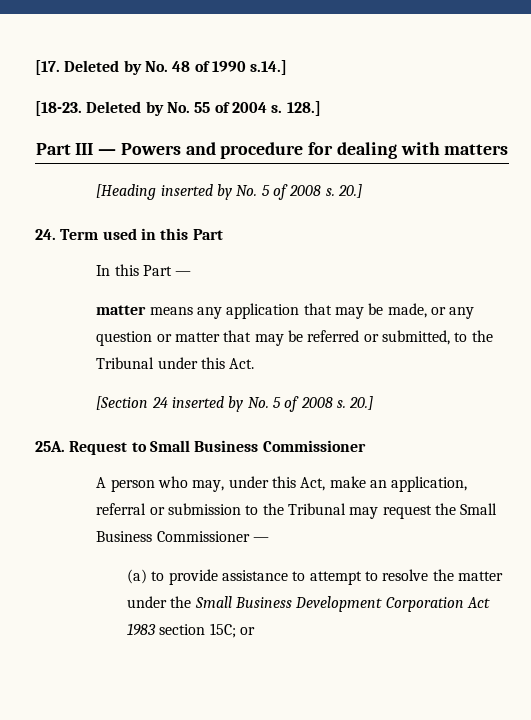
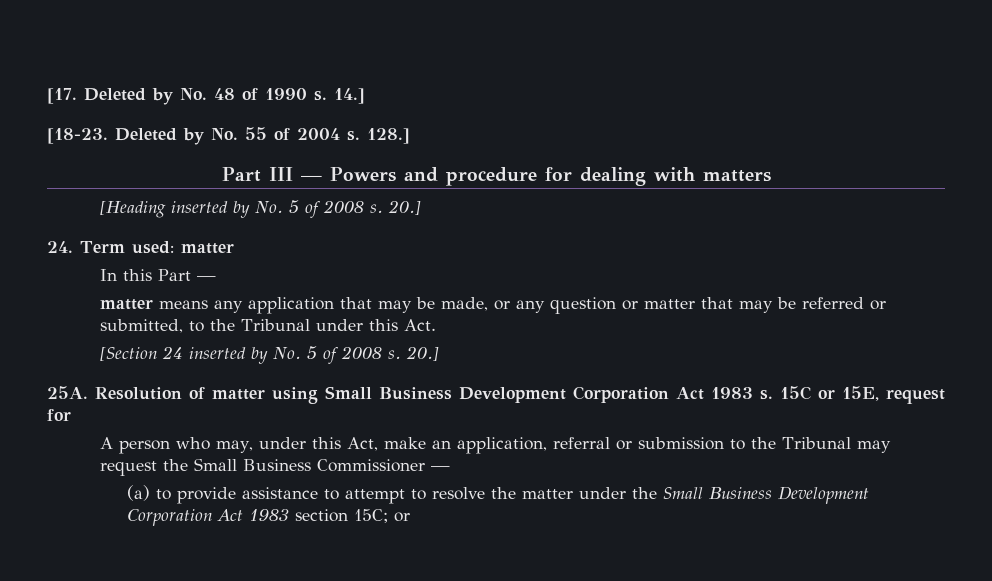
- [17. Deleted by No. 48 of 1990 s.14.]
+ [17. Deleted by No. 48 of 1990 s. 14.]
- 24. Term used in this Part
+ 24. Term used: matter
- Request to Small Business Commissioner
+ Resolution of matter using Small Business Development Corporation Act 1983 s. 15C or 15E, request for

